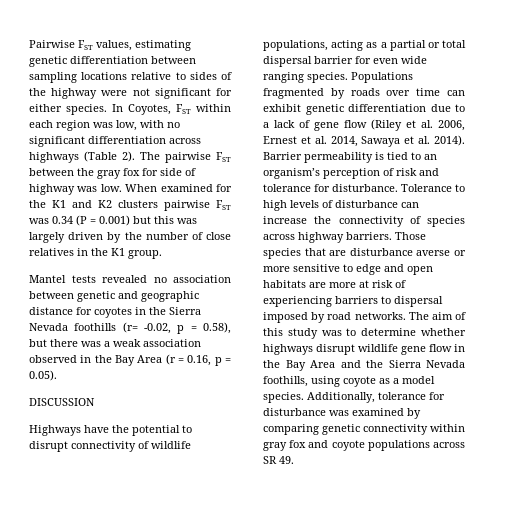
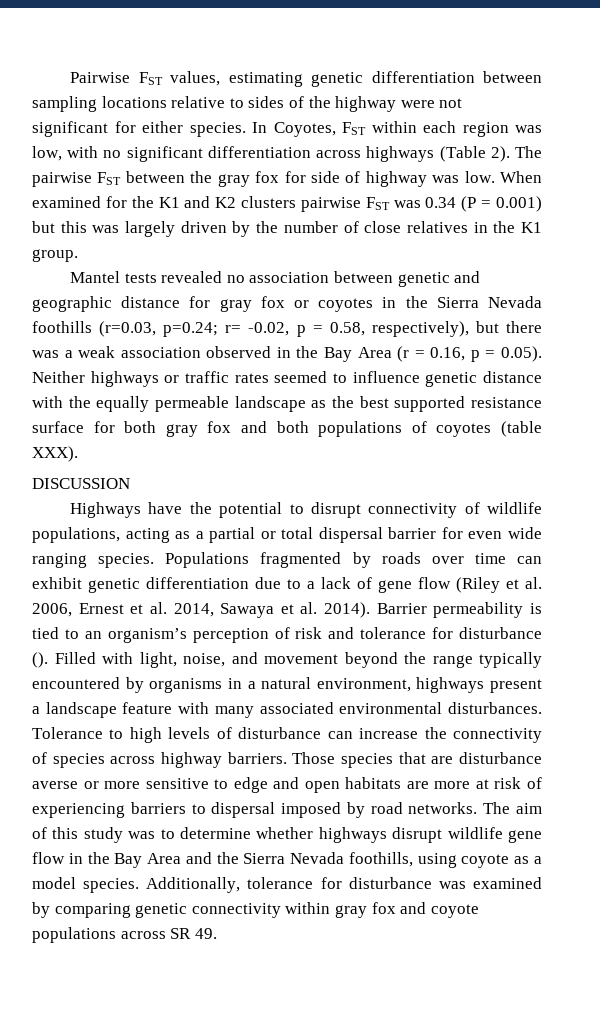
- Mantel tests revealed no association between genetic and geographic distance for coyotes in the Sierra Nevada foothills (r= -0.02, p = 0.58), but there was a weak association observed in the Bay Area (r = 0.16, p = 0.05).
+ Mantel tests revealed no association between genetic and geographic distance for gray fox or coyotes in the Sierra Nevada foothills (r=0.03, p=0.24; r= -0.02, p = 0.58, respectively), but there was a weak association observed in the Bay Area (r = 0.16, p = 0.05). Neither highways or traffic rates seemed to influence genetic distance with the equally permeable landscape as the best supported resistance surface for both gray fox and both populations of coyotes (table XXX).
- Barrier permeability is tied to an organism’s perception of risk and tolerance for disturbance.
+ Barrier permeability is tied to an organism’s perception of risk and tolerance for disturbance (). Filled with light, noise, and movement beyond the range typically encountered by organisms in a natural environment, highways present a landscape feature with many associated environmental disturbances.

